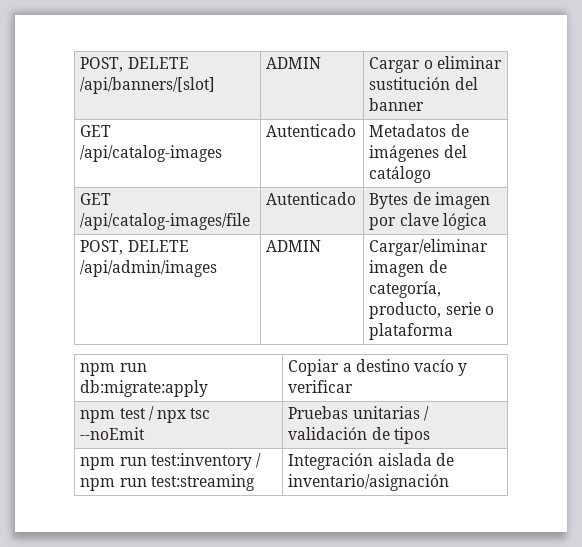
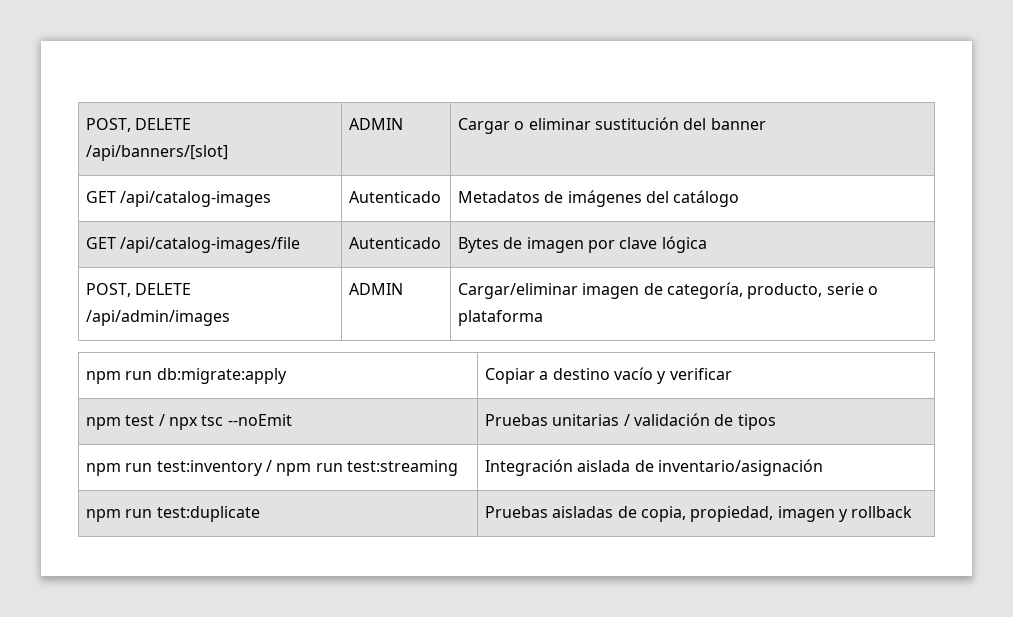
+ npm run test:duplicate | Pruebas aisladas de copia, propiedad, imagen y rollback

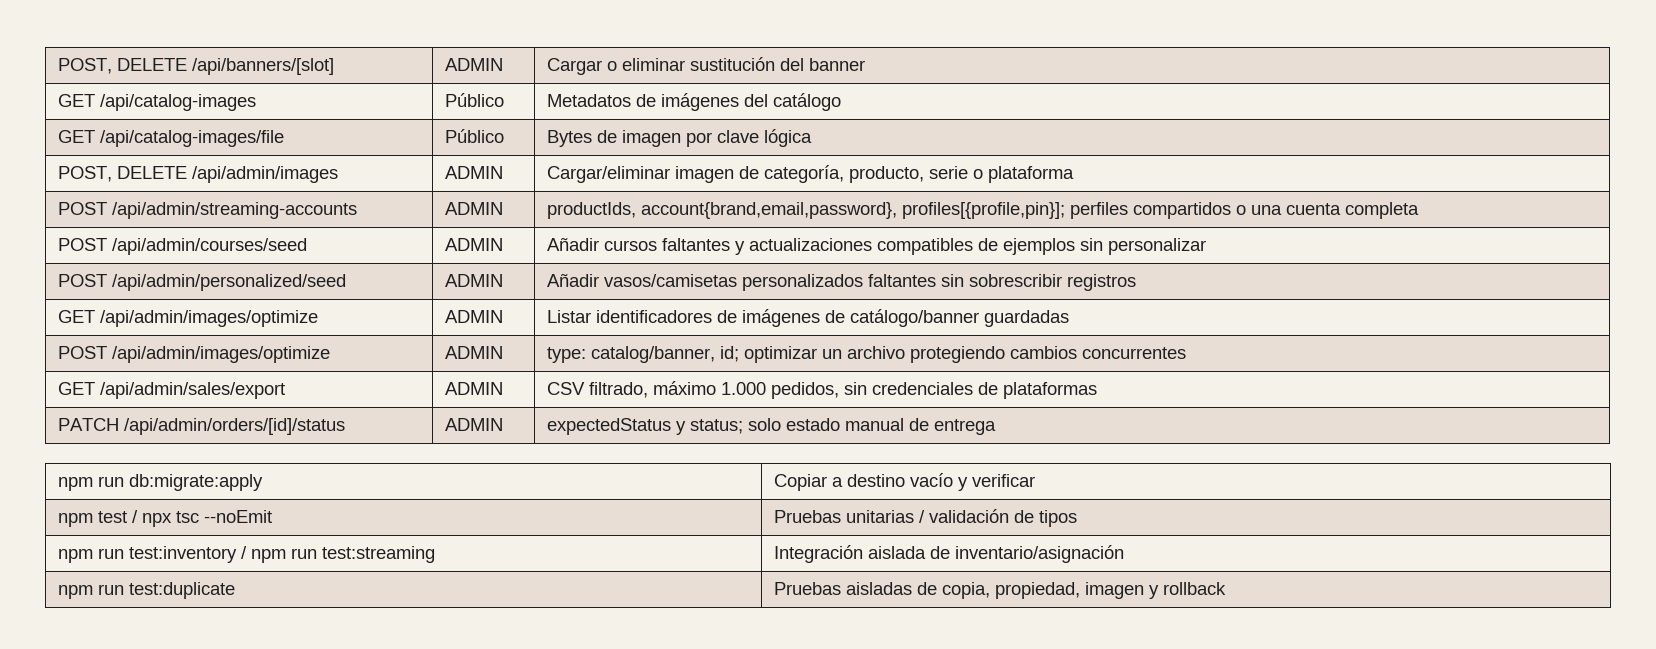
- GET /api/catalog-images | Autenticado | Metadatos de imágenes del catálogo
+ GET /api/catalog-images | Público | Metadatos de imágenes del catálogo
- GET /api/catalog-images/file | Autenticado | Bytes de imagen por clave lógica
+ GET /api/catalog-images/file | Público | Bytes de imagen por clave lógica
+ POST /api/admin/streaming-accounts | ADMIN | productIds, account{brand,email,password}, profiles[{profile,pin}]; perfiles compartidos o una cuenta completa
+ POST /api/admin/courses/seed | ADMIN | Añadir cursos faltantes y actualizaciones compatibles de ejemplos sin personalizar
+ POST /api/admin/personalized/seed | ADMIN | Añadir vasos/camisetas personalizados faltantes sin sobrescribir registros
+ GET /api/admin/images/optimize | ADMIN | Listar identificadores de imágenes de catálogo/banner guardadas
+ POST /api/admin/images/optimize | ADMIN | type: catalog/banner, id; optimizar un archivo protegiendo cambios concurrentes
+ GET /api/admin/sales/export | ADMIN | CSV filtrado, máximo 1.000 pedidos, sin credenciales de plataformas
+ PATCH /api/admin/orders/[id]/status | ADMIN | expectedStatus y status; solo estado manual de entrega

